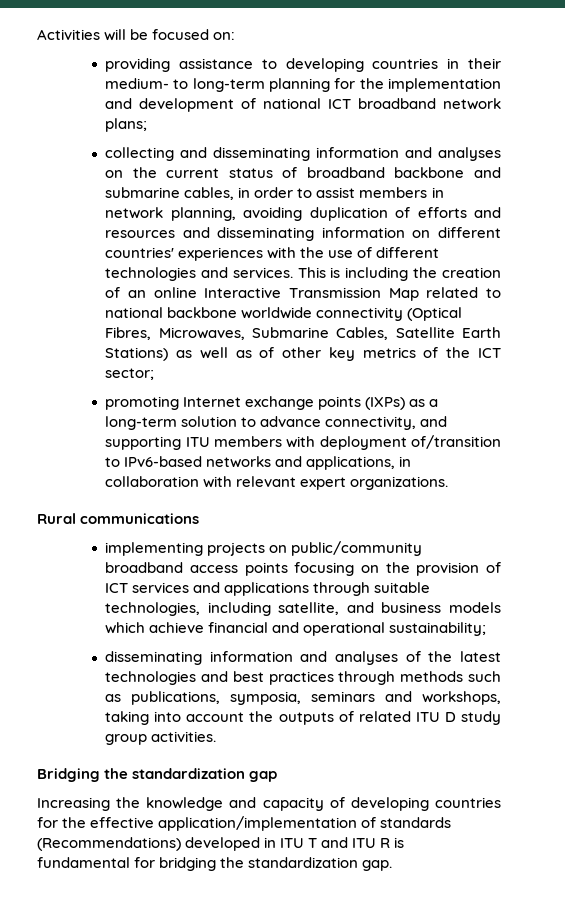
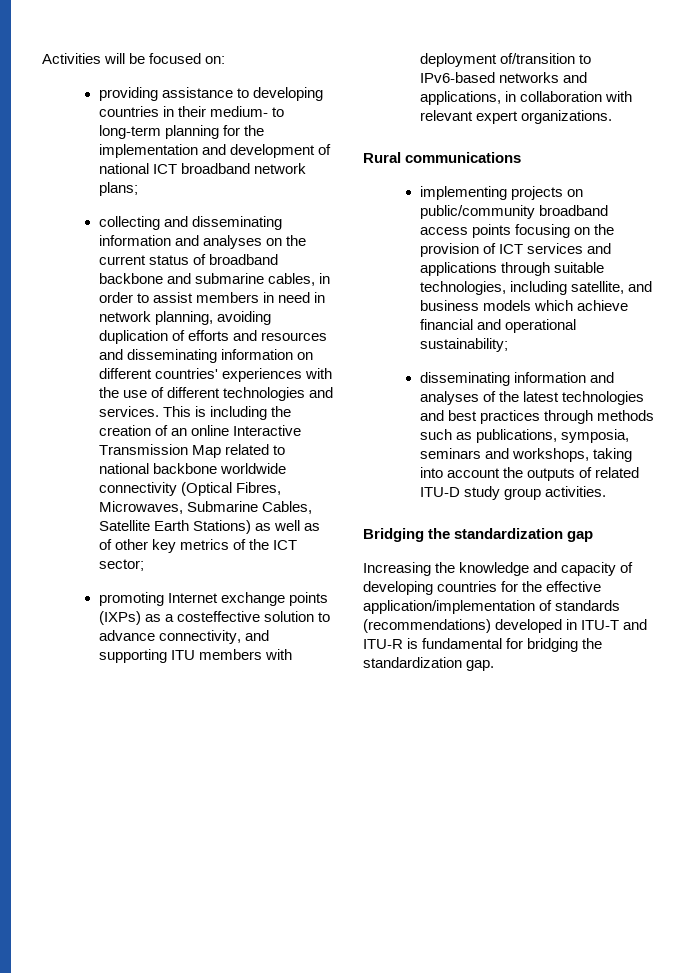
- collecting and disseminating information and analyses on the current status of broadband backbone and submarine cables, in order to assist members in network planning, avoiding duplication of efforts and resources and disseminating information on different countries' experiences with the use of different technologies and services.
+ collecting and disseminating information and analyses on the current status of broadband backbone and submarine cables, in order to assist members in need in network planning, avoiding duplication of efforts and resources and disseminating information on different countries' experiences with the use of different technologies and services.
- promoting Internet exchange points (IXPs) as a long-term solution to advance connectivity, and supporting ITU members with deployment of/transition to IPv6-based networks and applications, in collaboration with relevant expert organizations.
+ promoting Internet exchange points (IXPs) as a costeffective solution to advance connectivity, and supporting ITU members with deployment of/transition to IPv6-based networks and applications, in collaboration with relevant expert organizations.
- disseminating information and analyses of the latest technologies and best practices through methods such as publications, symposia, seminars and workshops, taking into account the outputs of related ITU D study group activities.
+ disseminating information and analyses of the latest technologies and best practices through methods such as publications, symposia, seminars and workshops, taking into account the outputs of related ITU-D study group activities.
- Increasing the knowledge and capacity of developing countries for the effective application/implementation of standards (Recommendations) developed in ITU T and ITU R is fundamental for bridging the standardization gap.
+ Increasing the knowledge and capacity of developing countries for the effective application/implementation of standards (recommendations) developed in ITU-T and ITU-R is fundamental for bridging the standardization gap.

